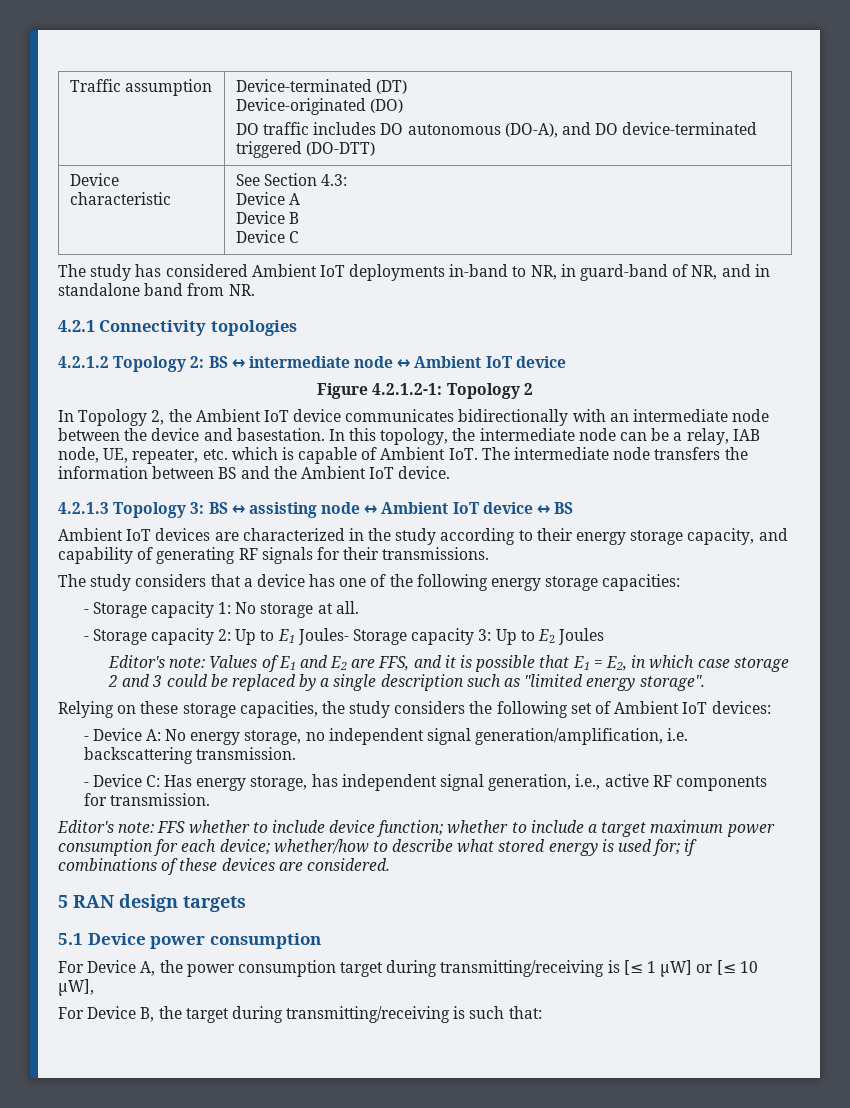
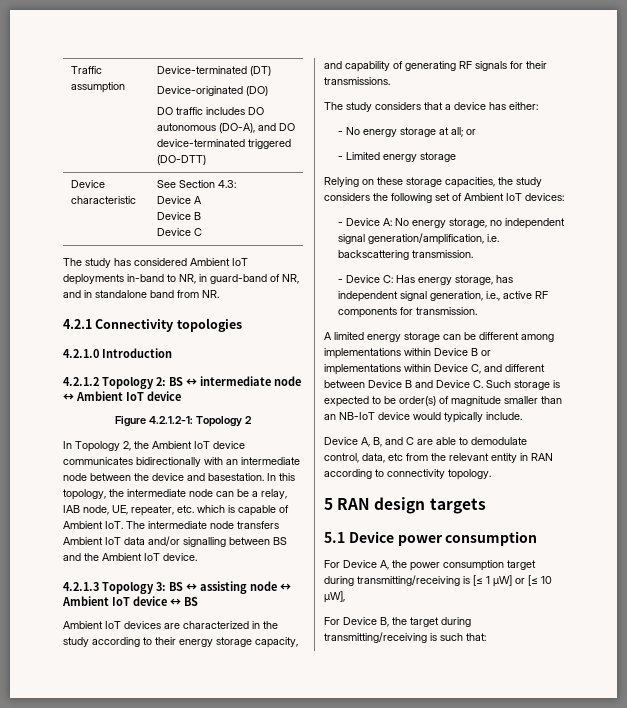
+ 4.2.1.0 Introduction
- In this topology, the intermediate node can be a relay, IAB node, UE, repeater, etc. which is capable of Ambient IoT. The intermediate node transfers the information between BS and the Ambient IoT device.
+ In this topology, the intermediate node can be a relay, IAB node, UE, repeater, etc. which is capable of Ambient IoT. The intermediate node transfers Ambient IoT data and/or signalling between BS and the Ambient IoT device.
- The study considers that a device has one of the following energy storage capacities:
- - Storage capacity 1: No storage at all.
- - Storage capacity 2: Up to E1 Joules- Storage capacity 3: Up to E2 Joules
- Editor's note: Values of E1 and E2 are FFS, and it is possible that E1 = E2, in which case storage 2 and 3 could be replaced by a single description such as "limited energy storage".
+ The study considers that a device has either:
+ - No energy storage at all; or
+ - Limited energy storage
- Editor's note: FFS whether to include device function; whether to include a target maximum power consumption for each device; whether/how to describe what stored energy is used for; if combinations of these devices are considered.
+ A limited energy storage can be different among implementations within Device B or implementations within Device C, and different between Device B and Device C. Such storage is expected to be order(s) of magnitude smaller than an NB-IoT device would typically include.
+ Device A, B, and C are able to demodulate control, data, etc from the relevant entity in RAN according to connectivity topology.

